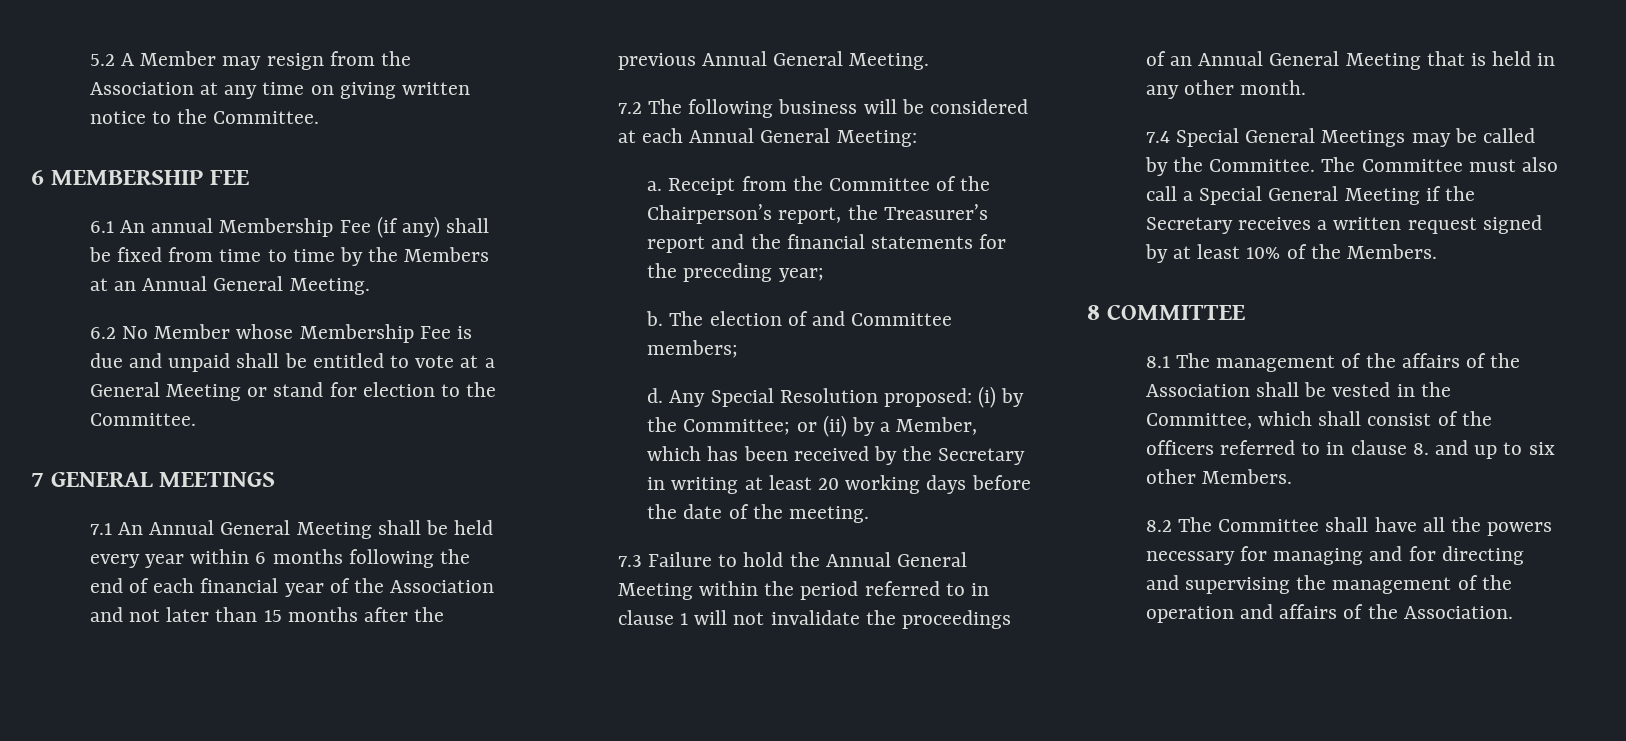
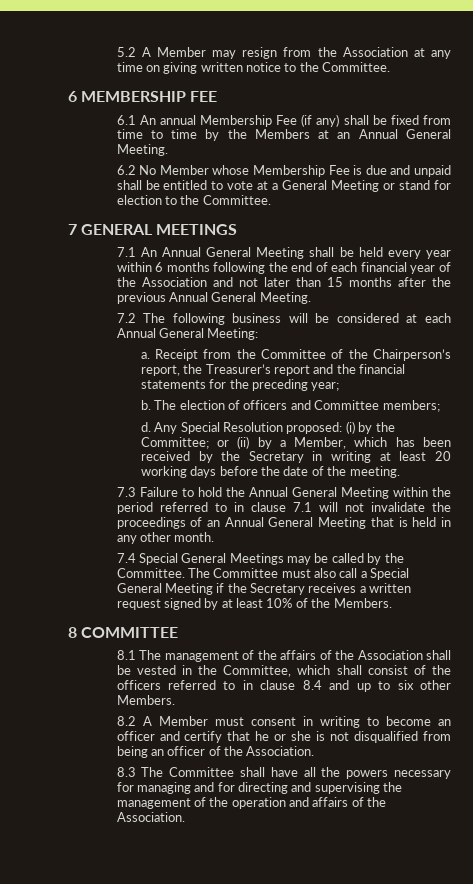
- The election of and Committee members;
+ The election of officers and Committee members;
- 7.3 Failure to hold the Annual General Meeting within the period referred to in clause 1 will not invalidate the proceedings of an Annual General Meeting that is held in any other month.
+ 7.3 Failure to hold the Annual General Meeting within the period referred to in clause 7.1 will not invalidate the proceedings of an Annual General Meeting that is held in any other month.
- 8.1 The management of the affairs of the Association shall be vested in the Committee, which shall consist of the officers referred to in clause 8. and up to six other Members.
+ 8.1 The management of the affairs of the Association shall be vested in the Committee, which shall consist of the officers referred to in clause 8.4 and up to six other Members.
- 8.2 The Committee shall have all the powers necessary for managing and for directing and supervising the management of the operation and affairs of the Association.
+ 8.2 A Member must consent in writing to become an officer and certify that he or she is not disqualified from being an officer of the Association.
+ 8.3 The Committee shall have all the powers necessary for managing and for directing and supervising the management of the operation and affairs of the Association.

